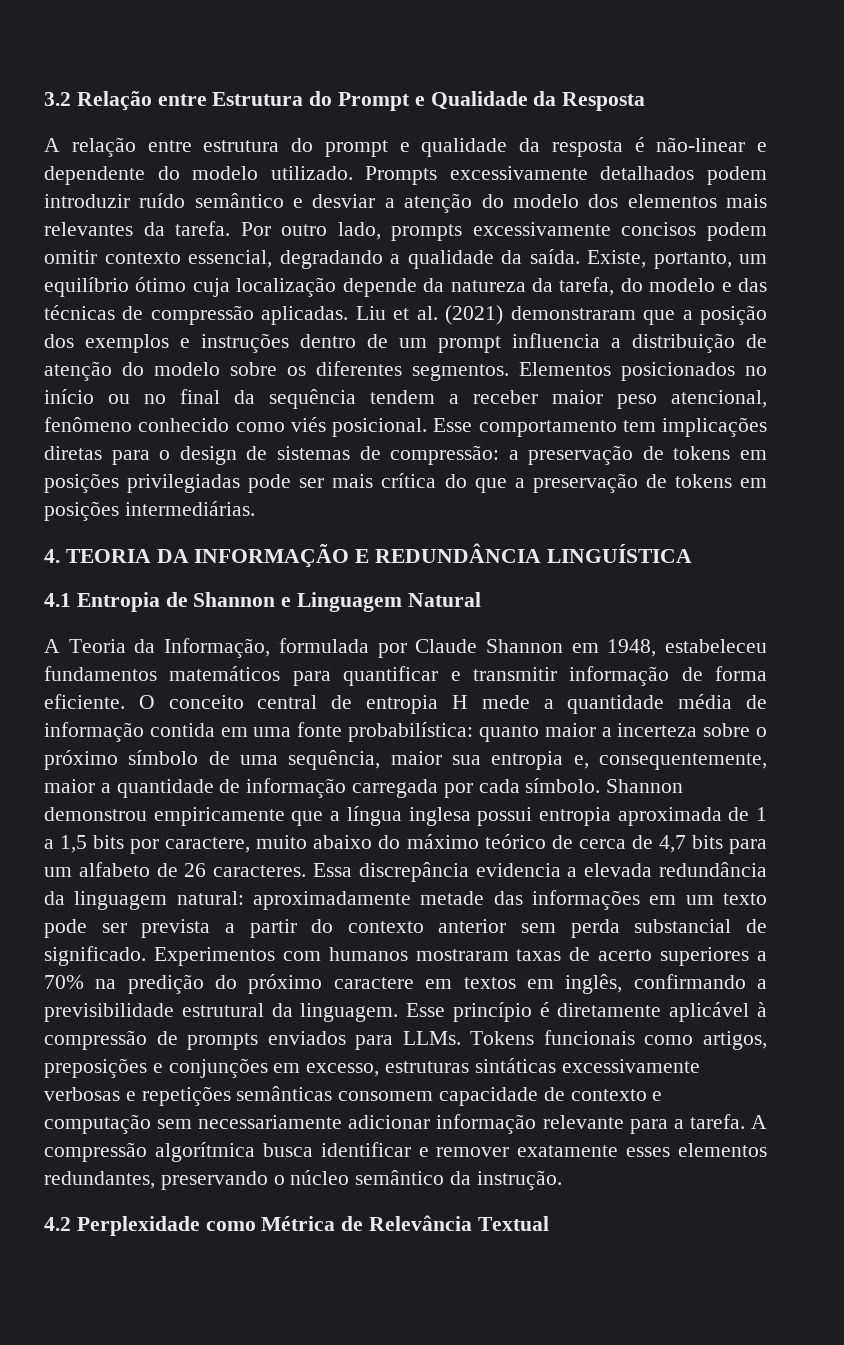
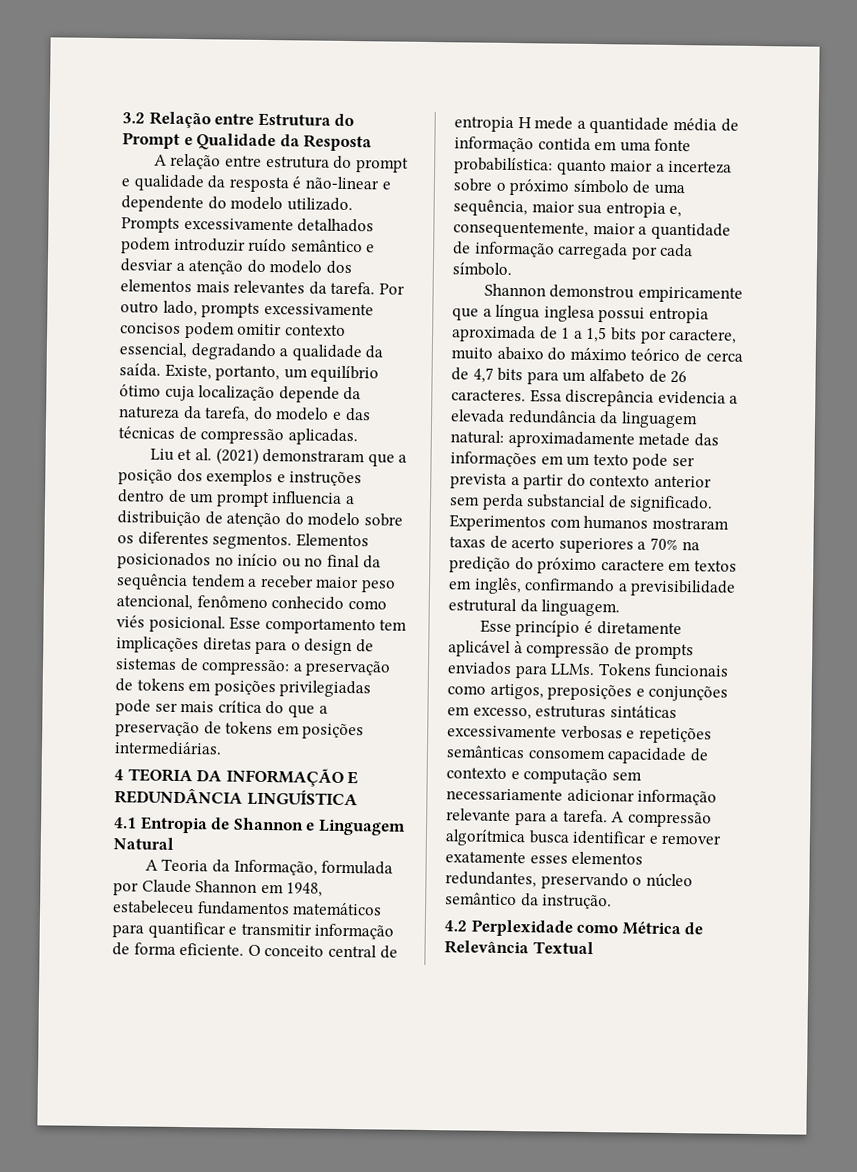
- Existe, portanto, um equilíbrio ótimo cuja localização depende da natureza da tarefa, do modelo e das técnicas de compressão aplicadas. Liu et al. (2021) demonstraram que a posição dos exemplos e instruções dentro de um prompt influencia a distribuição de atenção do modelo sobre os diferentes segmentos.
+ Existe, portanto, um equilíbrio ótimo cuja localização depende da natureza da tarefa, do modelo e das técnicas de compressão aplicadas.
+ Liu et al. (2021) demonstraram que a posição dos exemplos e instruções dentro de um prompt influencia a distribuição de atenção do modelo sobre os diferentes segmentos.
- 4. TEORIA DA INFORMAÇÃO E REDUNDÂNCIA LINGUÍSTICA
+ 4 TEORIA DA INFORMAÇÃO E REDUNDÂNCIA LINGUÍSTICA
- quanto maior a incerteza sobre o próximo símbolo de uma sequência, maior sua entropia e, consequentemente, maior a quantidade de informação carregada por cada símbolo. Shannon demonstrou empiricamente que a língua inglesa possui entropia aproximada de 1 a 1,5 bits por caractere, muito abaixo do máximo teórico de cerca de 4,7 bits para um alfabeto de 26 caracteres.
+ quanto maior a incerteza sobre o próximo símbolo de uma sequência, maior sua entropia e, consequentemente, maior a quantidade de informação carregada por cada símbolo.
+ Shannon demonstrou empiricamente que a língua inglesa possui entropia aproximada de 1 a 1,5 bits por caractere, muito abaixo do máximo teórico de cerca de 4,7 bits para um alfabeto de 26 caracteres.
- Experimentos com humanos mostraram taxas de acerto superiores a 70% na predição do próximo caractere em textos em inglês, confirmando a previsibilidade estrutural da linguagem. Esse princípio é diretamente aplicável à compressão de prompts enviados para LLMs.
+ Experimentos com humanos mostraram taxas de acerto superiores a 70% na predição do próximo caractere em textos em inglês, confirmando a previsibilidade estrutural da linguagem.
+ Esse princípio é diretamente aplicável à compressão de prompts enviados para LLMs.

